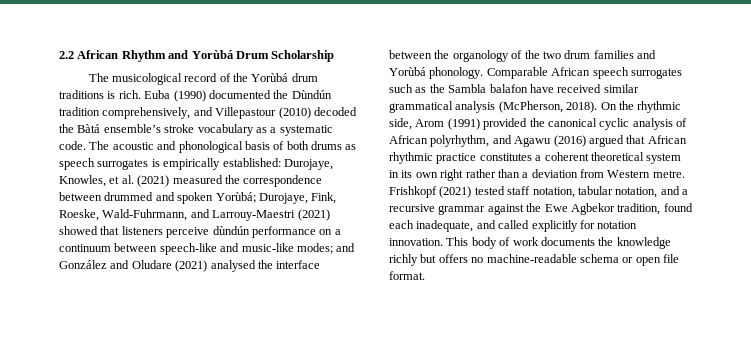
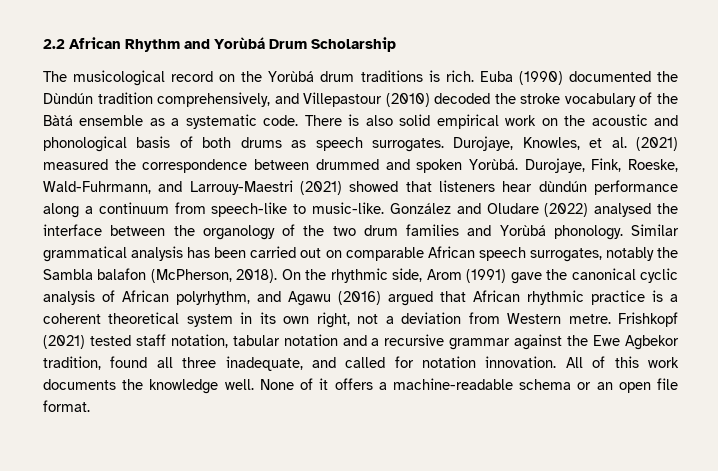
- The musicological record of the Yorùbá drum traditions is rich.
+ The musicological record on the Yorùbá drum traditions is rich.
- Euba (1990) documented the Dùndún tradition comprehensively, and Villepastour (2010) decoded the Bàtá ensemble’s stroke vocabulary as a systematic code. The acoustic and phonological basis of both drums as speech surrogates is empirically established:
+ Euba (1990) documented the Dùndún tradition comprehensively, and Villepastour (2010) decoded the stroke vocabulary of the Bàtá ensemble as a systematic code. There is also solid empirical work on the acoustic and phonological basis of both drums as speech surrogates.
- Durojaye, Knowles, et al. (2021) measured the correspondence between drummed and spoken Yorùbá;
+ Durojaye, Knowles, et al. (2021) measured the correspondence between drummed and spoken Yorùbá.
- Durojaye, Fink, Roeske, Wald-Fuhrmann, and Larrouy-Maestri (2021) showed that listeners perceive dùndún performance on a continuum between speech-like and music-like modes; and González and Oludare (2021) analysed the interface between the organology of the two drum families and Yorùbá phonology.
+ Durojaye, Fink, Roeske, Wald-Fuhrmann, and Larrouy-Maestri (2021) showed that listeners hear dùndún performance along a continuum from speech-like to music-like. González and Oludare (2022) analysed the interface between the organology of the two drum families and Yorùbá phonology.
- Comparable African speech surrogates such as the Sambla balafon have received similar grammatical analysis (McPherson, 2018).
+ Similar grammatical analysis has been carried out on comparable African speech surrogates, notably the Sambla balafon (McPherson, 2018).
- On the rhythmic side, Arom (1991) provided the canonical cyclic analysis of African polyrhythm, and Agawu (2016) argued that African rhythmic practice constitutes a coherent theoretical system in its own right rather than a deviation from Western metre.
+ On the rhythmic side, Arom (1991) gave the canonical cyclic analysis of African polyrhythm, and Agawu (2016) argued that African rhythmic practice is a coherent theoretical system in its own right, not a deviation from Western metre.
- Frishkopf (2021) tested staff notation, tabular notation, and a recursive grammar against the Ewe Agbekor tradition, found each inadequate, and called explicitly for notation innovation.
+ Frishkopf (2021) tested staff notation, tabular notation and a recursive grammar against the Ewe Agbekor tradition, found all three inadequate, and called for notation innovation.
- This body of work documents the knowledge richly but offers no machine-readable schema or open file format.
+ All of this work documents the knowledge well. None of it offers a machine-readable schema or an open file format.

